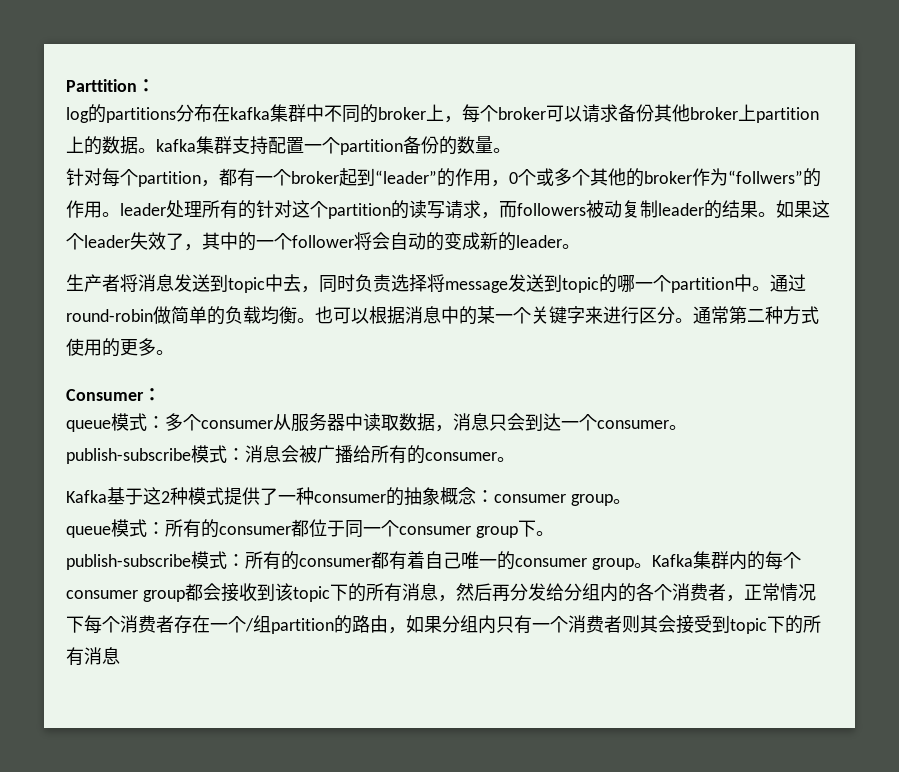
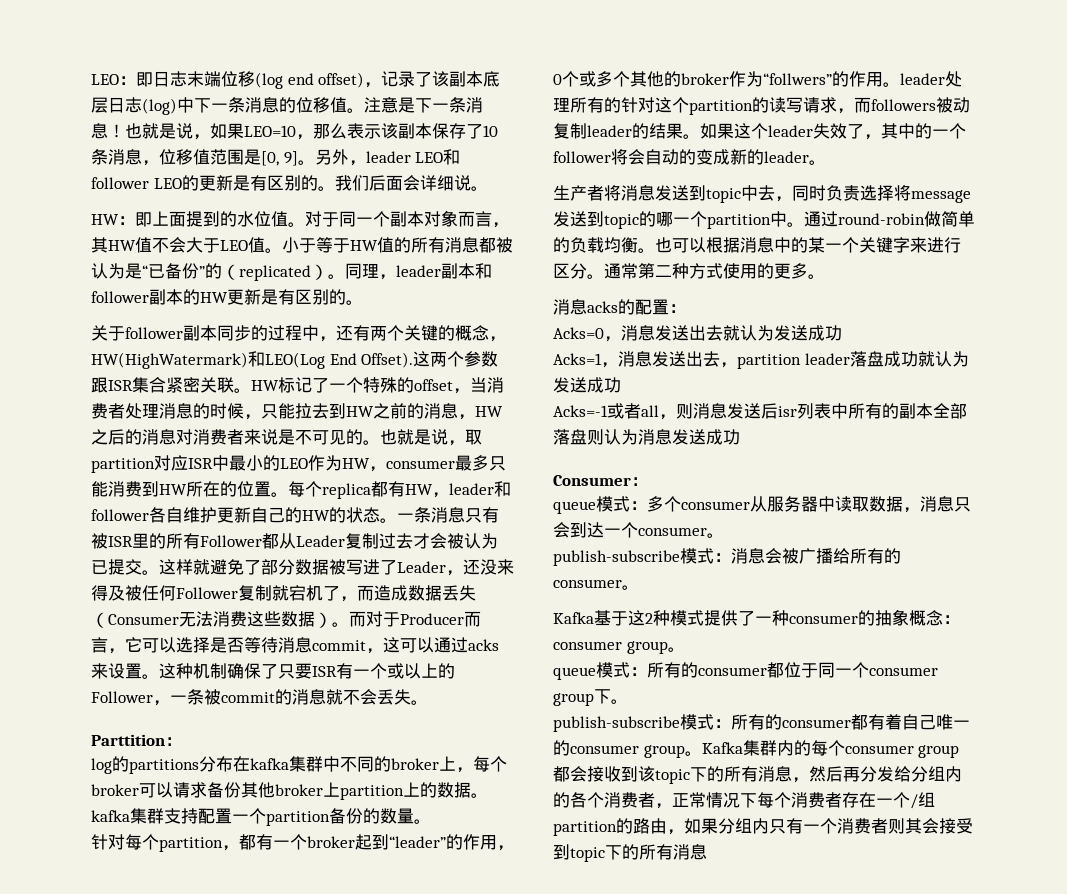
+ LEO：即日志末端位移(log end offset)，记录了该副本底层日志(log)中下一条消息的位移值。注意是下一条消息！也就是说，如果LEO=10，那么表示该副本保存了10条消息，位移值范围是[0, 9]。另外，leader LEO和follower LEO的更新是有区别的。我们后面会详细说。
+ HW：即上面提到的水位值。对于同一个副本对象而言，其HW值不会大于LEO值。小于等于HW值的所有消息都被认为是“已备份”的（replicated）。同理，leader副本和follower副本的HW更新是有区别的。
+ 关于follower副本同步的过程中，还有两个关键的概念，HW(HighWatermark)和LEO(Log End Offset).这两个参数跟ISR集合紧密关联。HW标记了一个特殊的offset，当消费者处理消息的时候，只能拉去到HW之前的消息，HW之后的消息对消费者来说是不可见的。也就是说，取partition对应ISR中最小的LEO作为HW，consumer最多只能消费到HW所在的位置。每个replica都有HW，leader和follower各自维护更新自己的HW的状态。一条消息只有被ISR里的所有Follower都从Leader复制过去才会被认为已提交。这样就避免了部分数据被写进了Leader，还没来得及被任何Follower复制就宕机了，而造成数据丢失（Consumer无法消费这些数据）。而对于Producer而言，它可以选择是否等待消息commit，这可以通过acks来设置。这种机制确保了只要ISR有一个或以上的Follower，一条被commit的消息就不会丢失。
+ 消息acks的配置：
+ Acks=0，消息发送出去就认为发送成功
+ Acks=1，消息发送出去，partition leader落盘成功就认为发送成功
+ Acks=-1或者all，则消息发送后isr列表中所有的副本全部落盘则认为消息发送成功

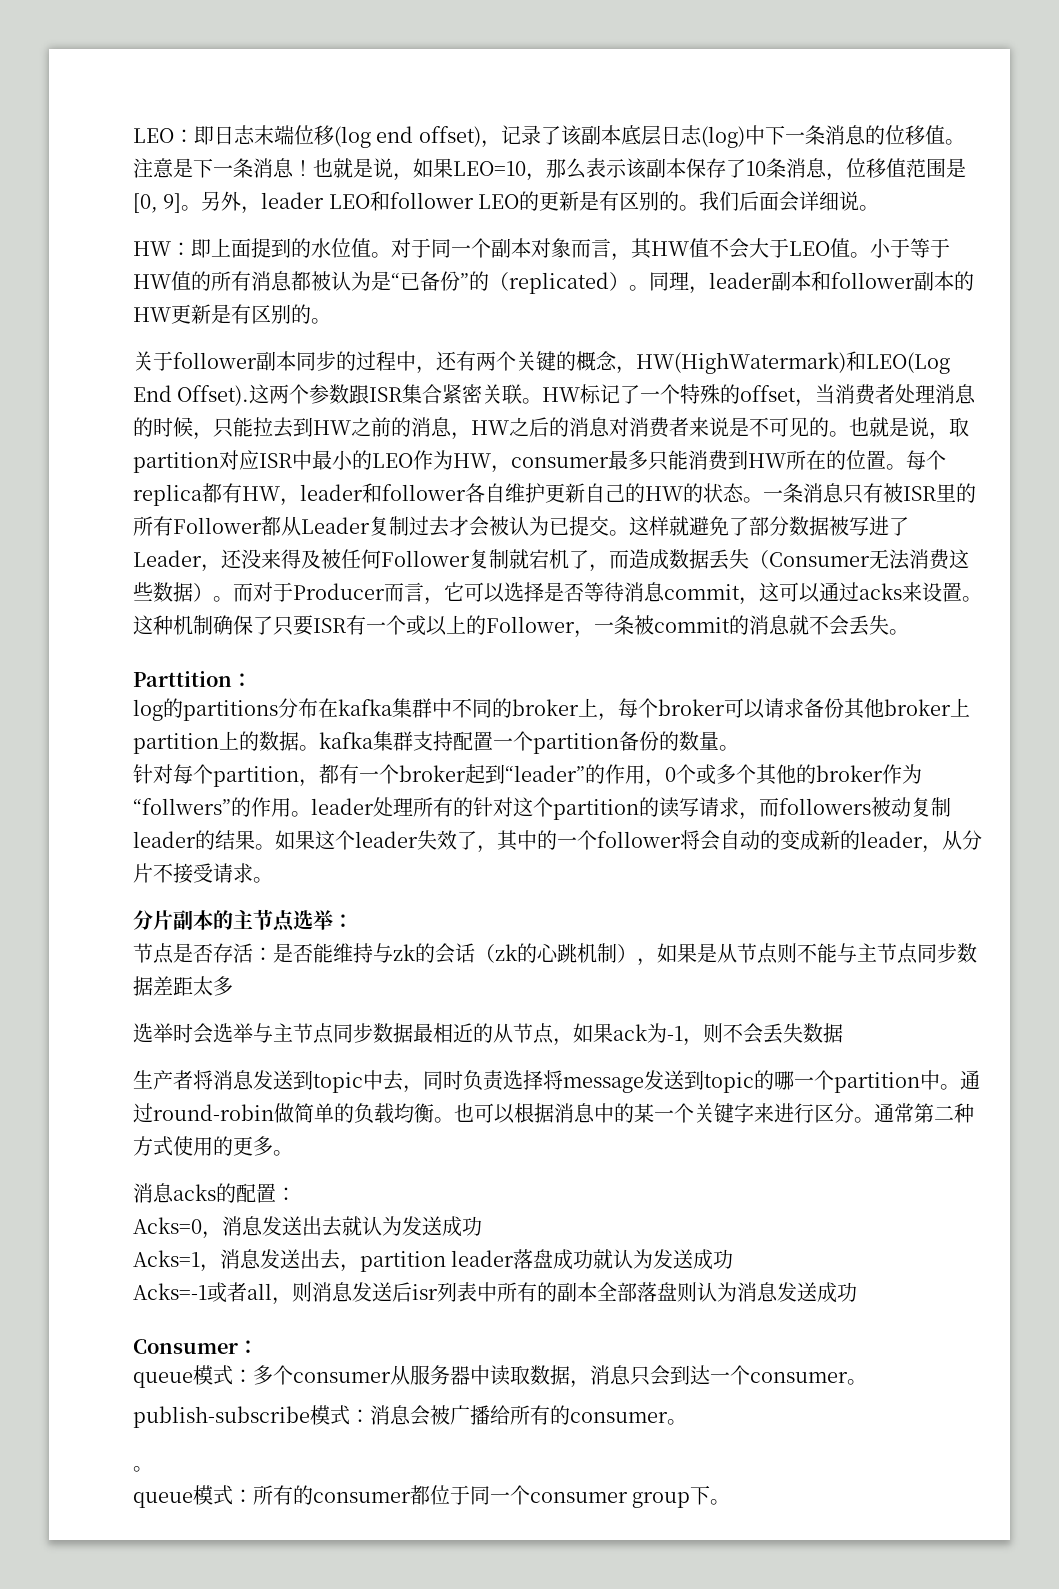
- 如果这个leader失效了，其中的一个follower将会自动的变成新的leader。
+ 如果这个leader失效了，其中的一个follower将会自动的变成新的leader，从分片不接受请求。
+ 分片副本的主节点选举：
+ 节点是否存活：是否能维持与zk的会话（zk的心跳机制），如果是从节点则不能与主节点同步数据差距太多
+ 选举时会选举与主节点同步数据最相近的从节点，如果ack为-1，则不会丢失数据
  publish-subscribe模式：消息会被广播给所有的consumer。
- Kafka基于这2种模式提供了一种consumer的抽象概念：consumer group。
+ 。
- publish-subscribe模式：所有的consumer都有着自己唯一的consumer group。Kafka集群内的每个consumer group都会接收到该topic下的所有消息，然后再分发给分组内的各个消费者，正常情况下每个消费者存在一个/组partition的路由，如果分组内只有一个消费者则其会接受到topic下的所有消息

